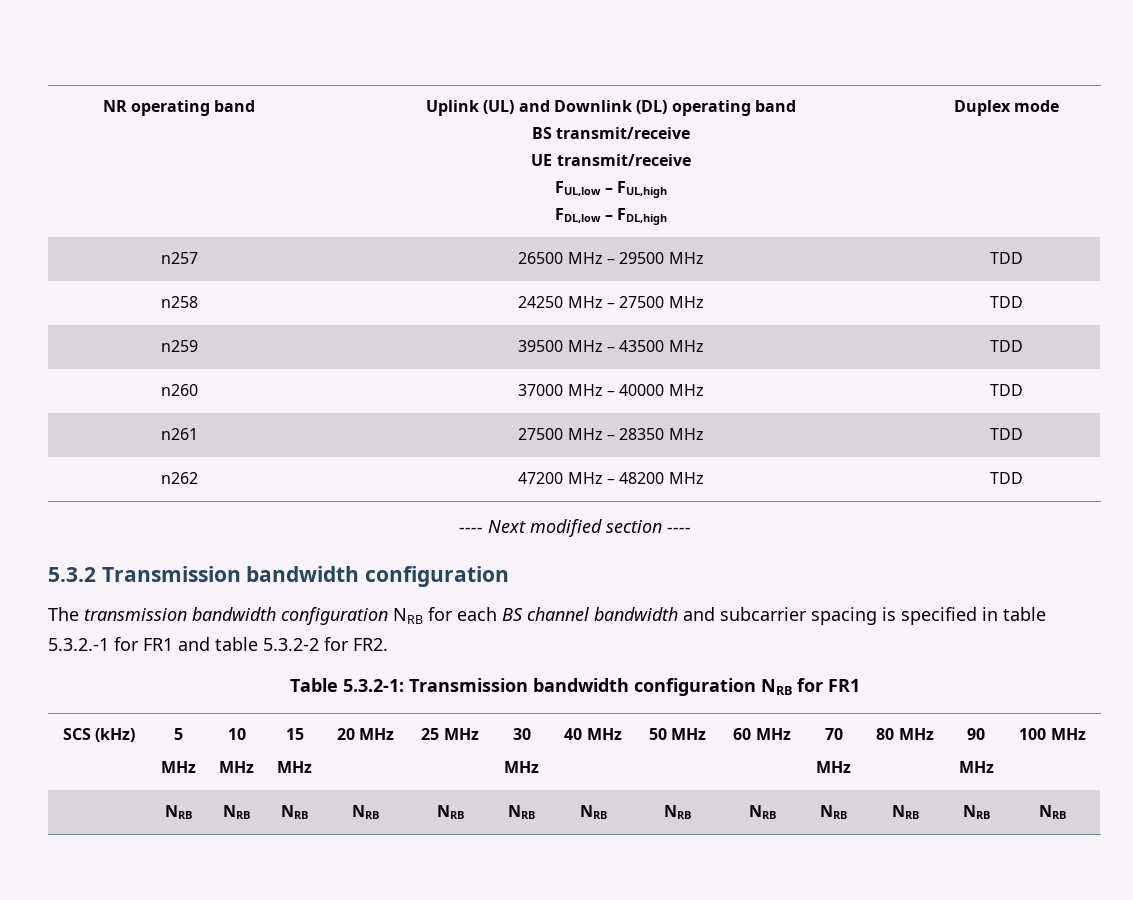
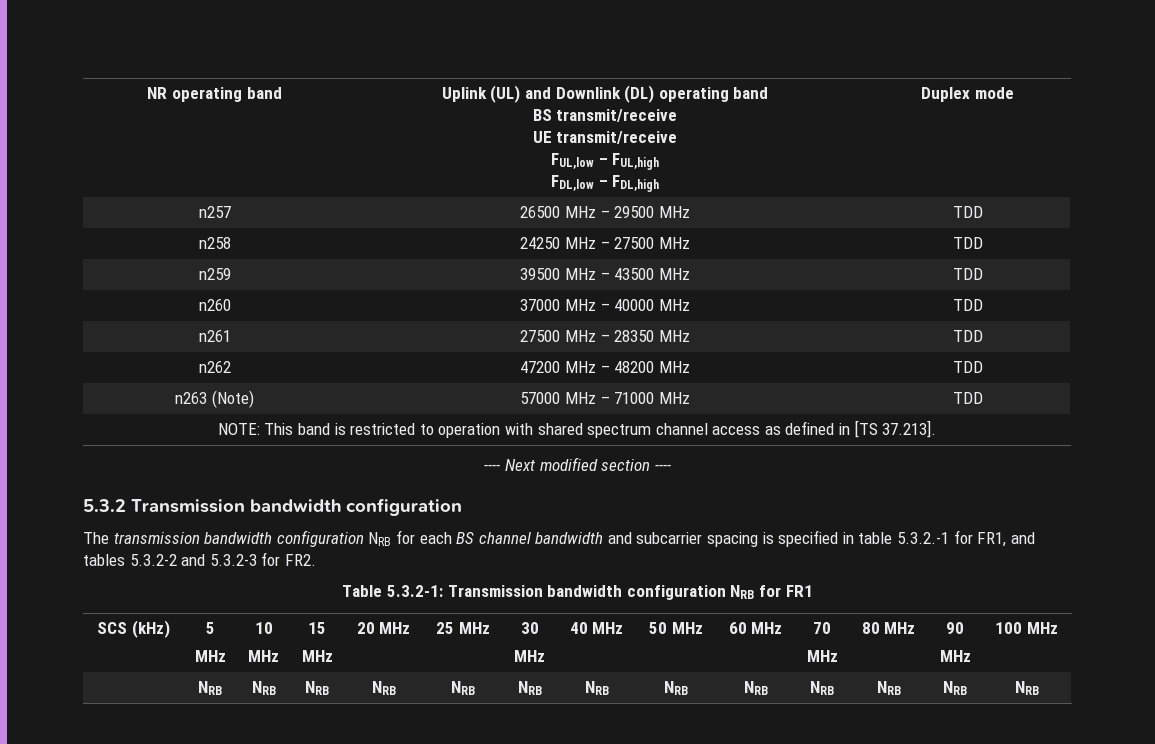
+ n263 (Note) | 57000 MHz – 71000 MHz | TDD
+ NOTE: This band is restricted to operation with shared spectrum channel access as defined in [TS 37.213].
- The transmission bandwidth configuration NRB for each BS channel bandwidth and subcarrier spacing is specified in table 5.3.2.-1 for FR1 and table 5.3.2-2 for FR2.
+ The transmission bandwidth configuration NRB for each BS channel bandwidth and subcarrier spacing is specified in table 5.3.2.-1 for FR1, and tables 5.3.2-2 and 5.3.2-3 for FR2.

